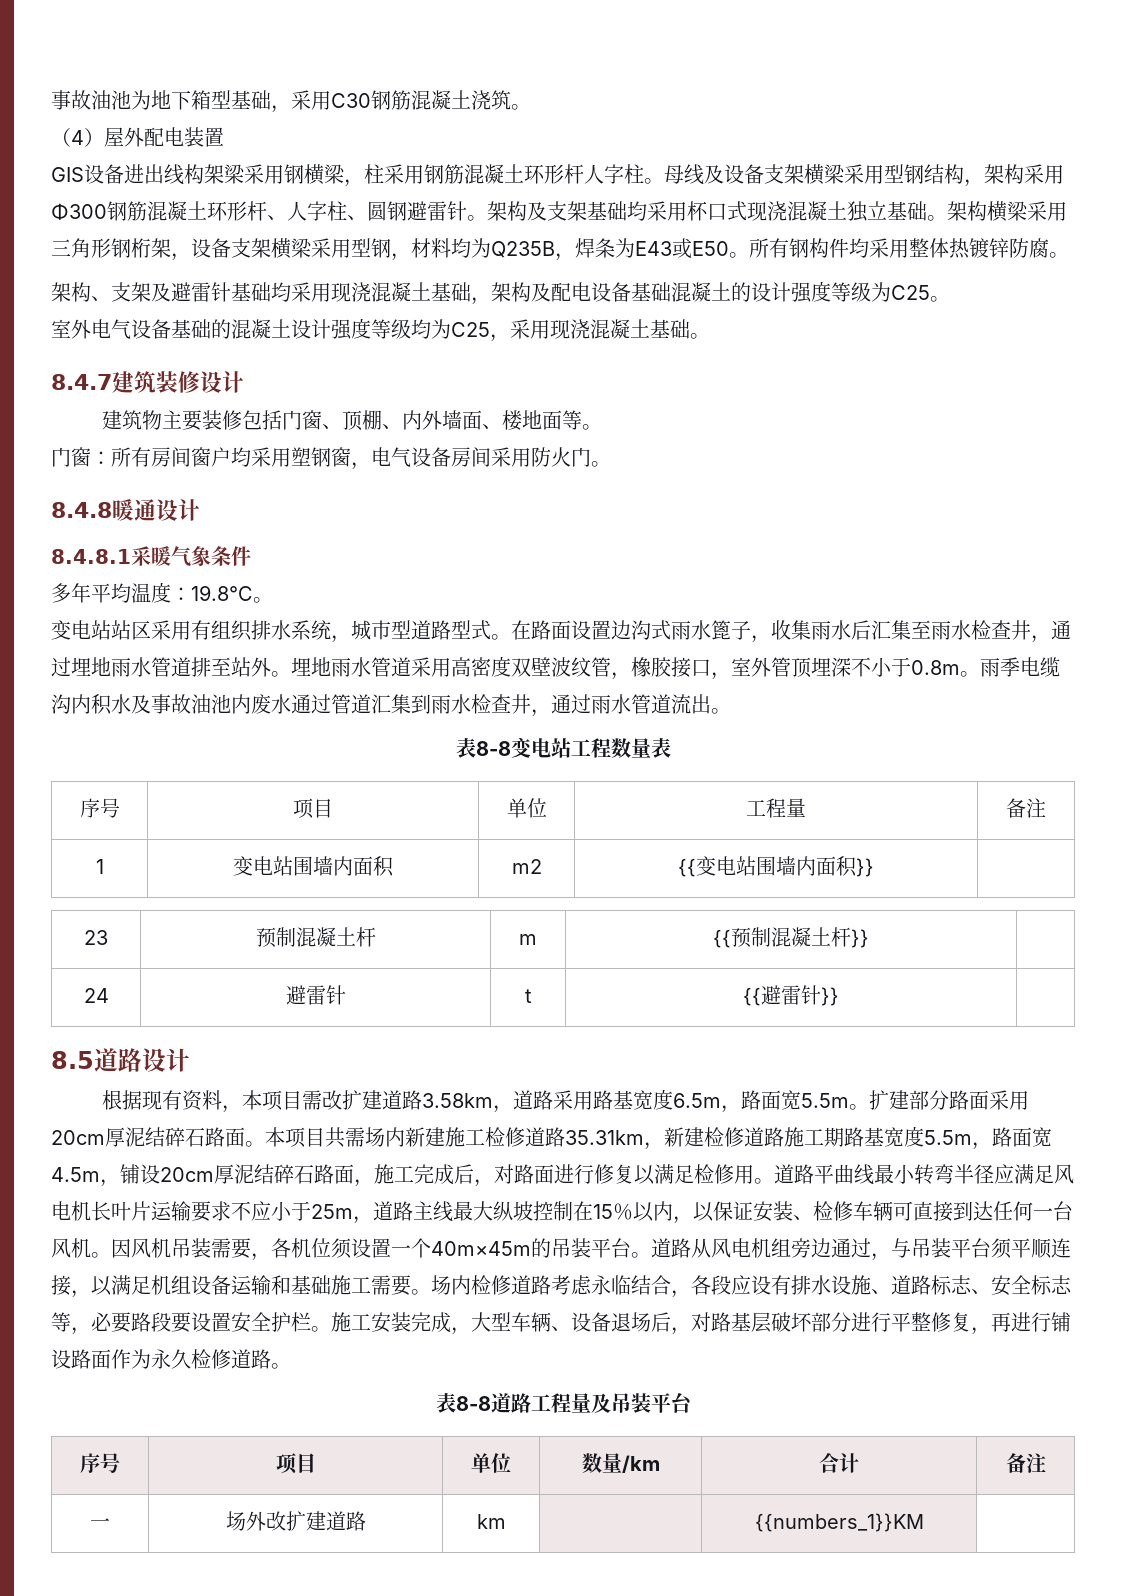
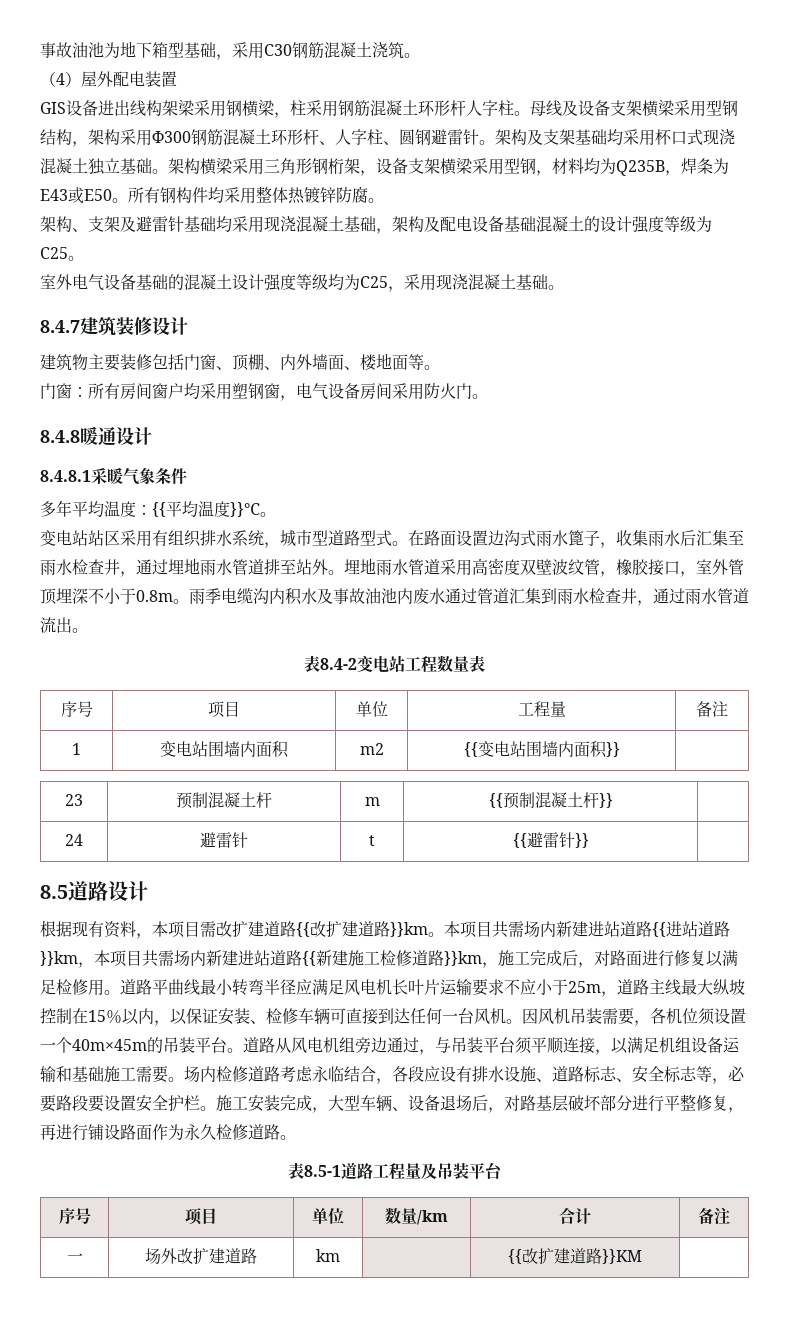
- 多年平均温度：19.8℃。
+ 多年平均温度：{{平均温度}}℃。
- 表8-8变电站工程数量表
+ 表8.4-2变电站工程数量表
- 根据现有资料，本项目需改扩建道路3.58km，道路采用路基宽度6.5m，路面宽5.5m。扩建部分路面采用20cm厚泥结碎石路面。
+ 根据现有资料，本项目需改扩建道路{{改扩建道路}}km。
- 本项目共需场内新建施工检修道路35.31km，新建检修道路施工期路基宽度5.5m，路面宽4.5m，铺设20cm厚泥结碎石路面，施工完成后，对路面进行修复以满足检修用。
+ 本项目共需场内新建进站道路{{进站道路}}km，本项目共需场内新建进站道路{{新建施工检修道路}}km，施工完成后，对路面进行修复以满足检修用。
- 表8-8道路工程量及吊装平台
+ 表8.5-1道路工程量及吊装平台
- 一 | 场外改扩建道路 | km | | {{numbers_1}}KM |
+ 一 | 场外改扩建道路 | km | | {{改扩建道路}}KM |

